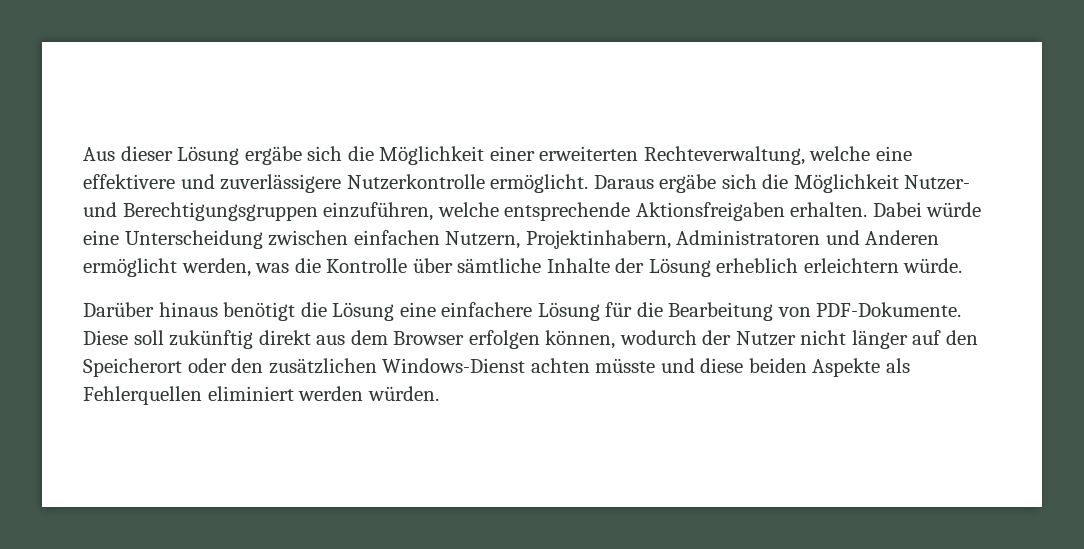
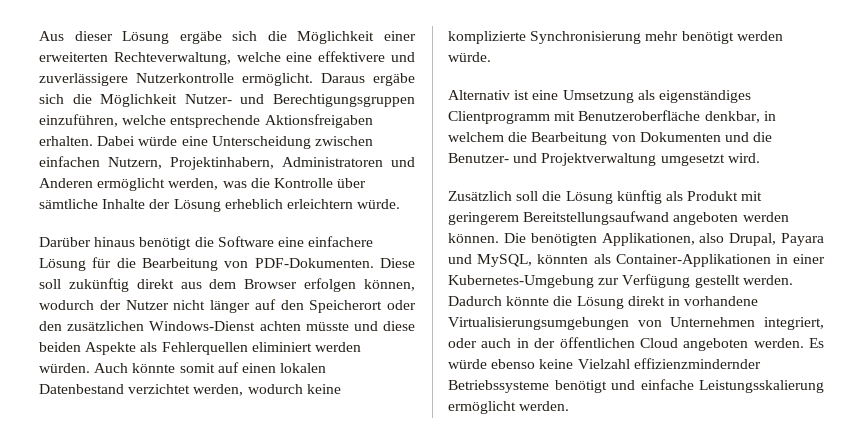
- Darüber hinaus benötigt die Lösung eine einfachere Lösung für die Bearbeitung von PDF-Dokumente.
+ Darüber hinaus benötigt die Software eine einfachere Lösung für die Bearbeitung von PDF-Dokumenten.
+ Auch könnte somit auf einen lokalen Datenbestand verzichtet werden, wodurch keine komplizierte Synchronisierung mehr benötigt werden würde.
+ Alternativ ist eine Umsetzung als eigenständiges Clientprogramm mit Benutzeroberfläche denkbar, in welchem die Bearbeitung von Dokumenten und die Benutzer- und Projektverwaltung umgesetzt wird.
+ Zusätzlich soll die Lösung künftig als Produkt mit geringerem Bereitstellungsaufwand angeboten werden können. Die benötigten Applikationen, also Drupal, Payara und MySQL, könnten als Container-Applikationen in einer Kubernetes-Umgebung zur Verfügung gestellt werden. Dadurch könnte die Lösung direkt in vorhandene Virtualisierungsumgebungen von Unternehmen integriert, oder auch in der öffentlichen Cloud angeboten werden. Es würde ebenso keine Vielzahl effizienzmindernder Betriebssysteme benötigt und einfache Leistungsskalierung ermöglicht werden.

